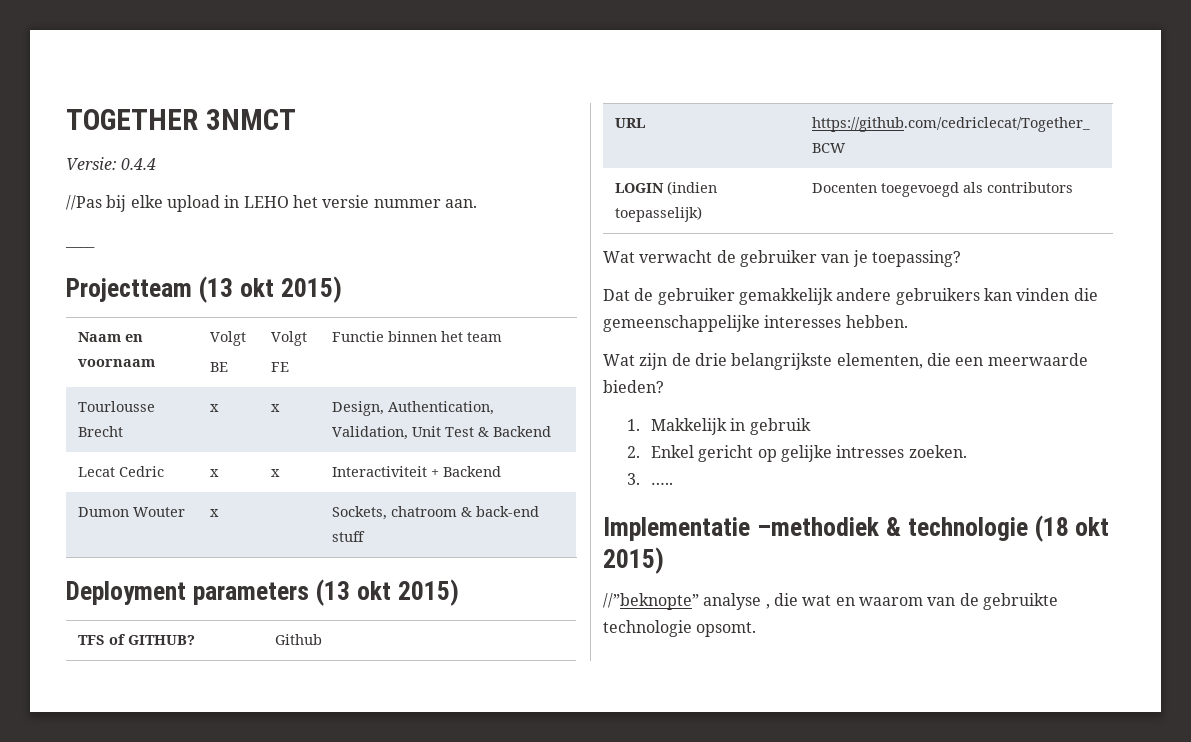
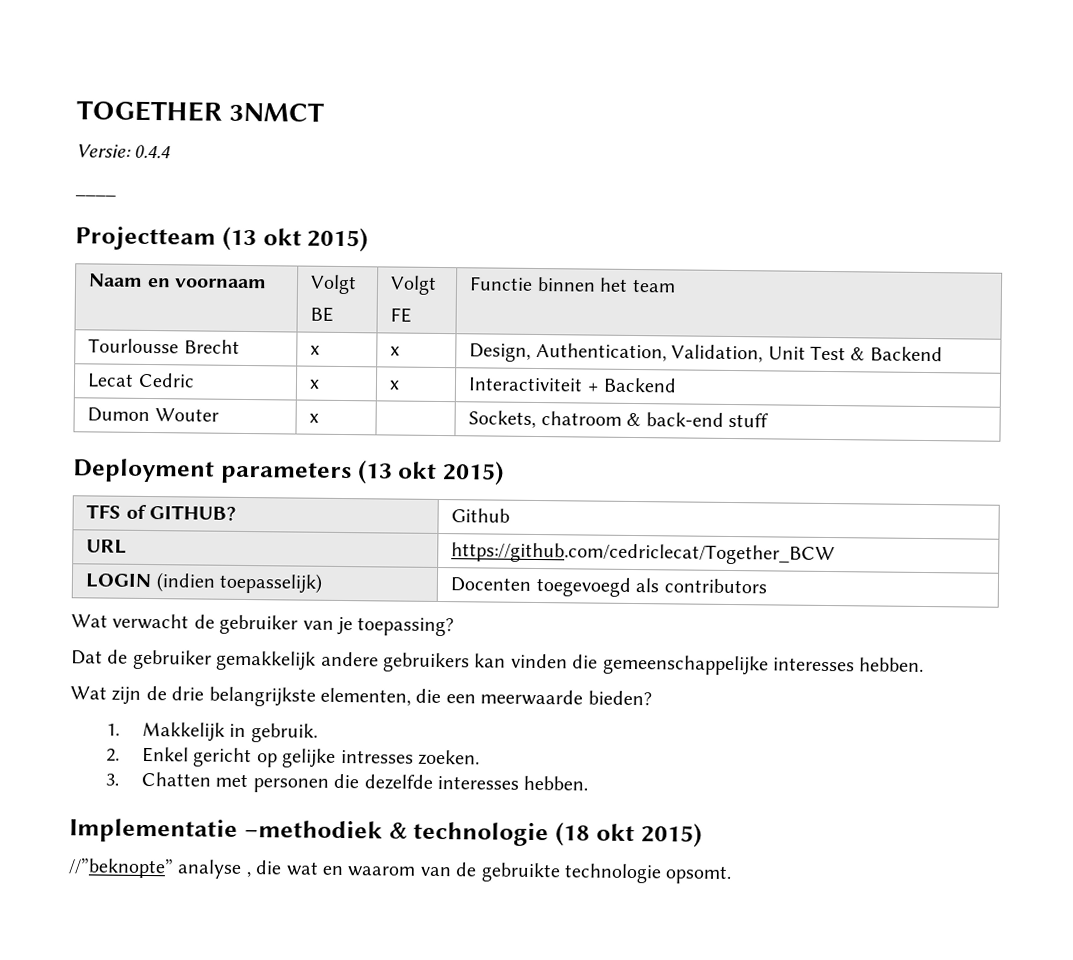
- //Pas bij elke upload in LEHO het versie nummer aan.
- 1. Makkelijk in gebruik
+ 1. Makkelijk in gebruik.
- 3. …..
+ 3. Chatten met personen die dezelfde interesses hebben.

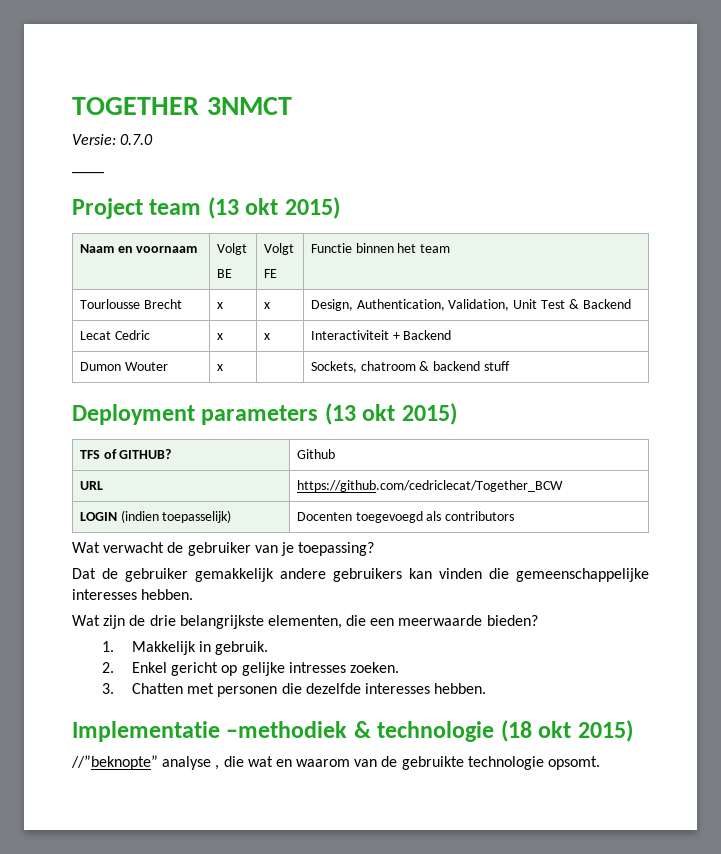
- Versie: 0.4.4
+ Versie: 0.7.0
- Projectteam (13 okt 2015)
+ Project team (13 okt 2015)
- Dumon Wouter | x | | Sockets, chatroom & back-end stuff
+ Dumon Wouter | x | | Sockets, chatroom & backend stuff

